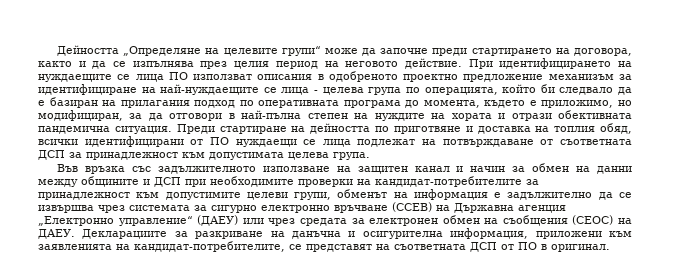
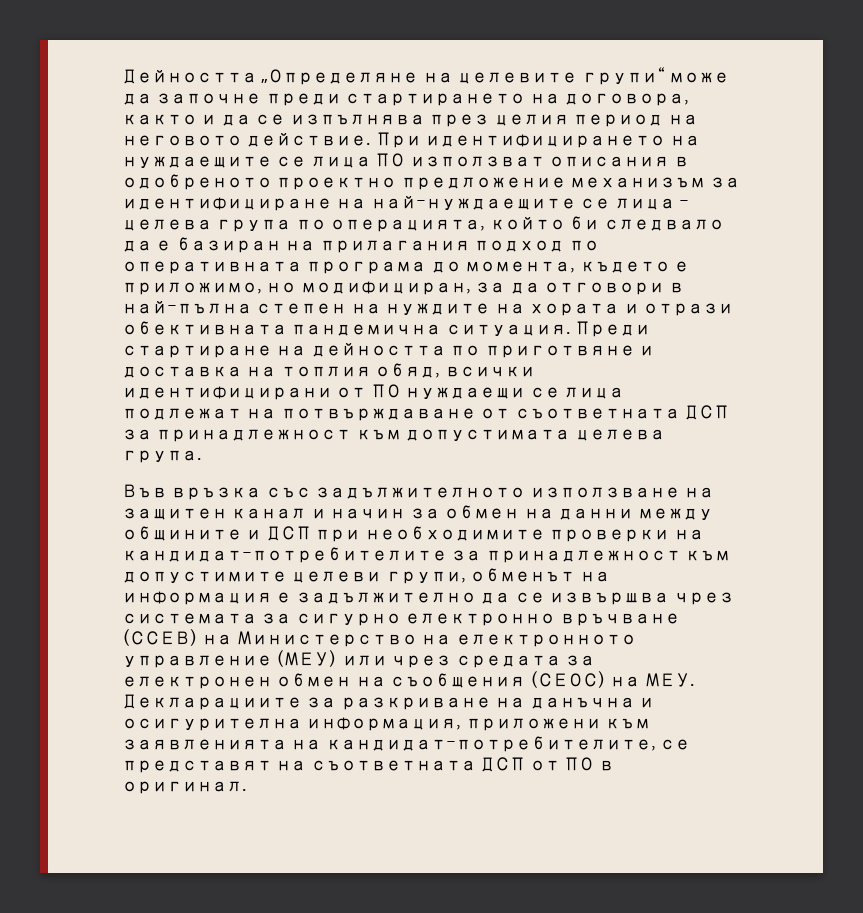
- Във връзка със задължителното използване на защитен канал и начин за обмен на данни между общините и ДСП при необходимите проверки на кандидат-потребителите за принадлежност към допустимите целеви групи, обменът на информация е задължително да се извършва чрез системата за сигурно електронно връчване (ССЕВ) на Държавна агенция „Електронно управление“ (ДАЕУ) или чрез средата за електронен обмен на съобщения (СЕОС) на ДАЕУ. Декларациите за разкриване на данъчна и осигурителна информация, приложени към заявленията на кандидат-потребителите, се представят на съответната ДСП от ПО в оригинал.
+ Във връзка със задължителното използване на защитен канал и начин за обмен на данни между общините и ДСП при необходимите проверки на кандидат-потребителите за принадлежност към допустимите целеви групи, обменът на информация е задължително да се извършва чрез системата за сигурно електронно връчване (ССЕВ) на Министерство на електронното управление (МЕУ) или чрез средата за електронен обмен на съобщения (СЕОС) на МЕУ. Декларациите за разкриване на данъчна и осигурителна информация, приложени към заявленията на кандидат-потребителите, се представят на съответната ДСП от ПО в оригинал.

